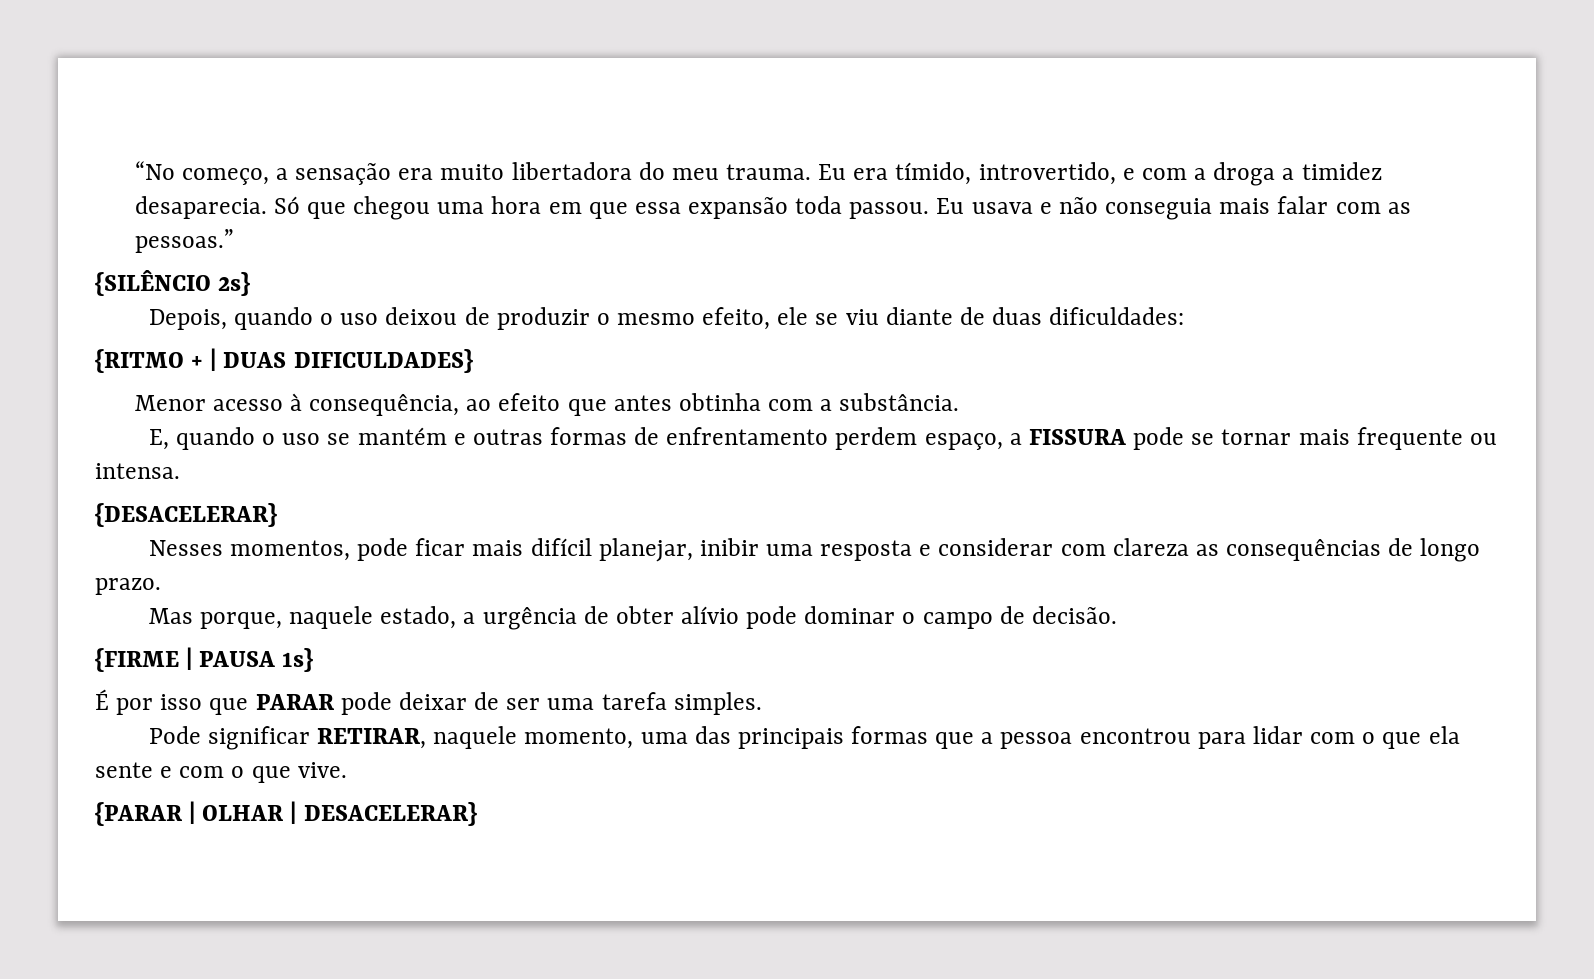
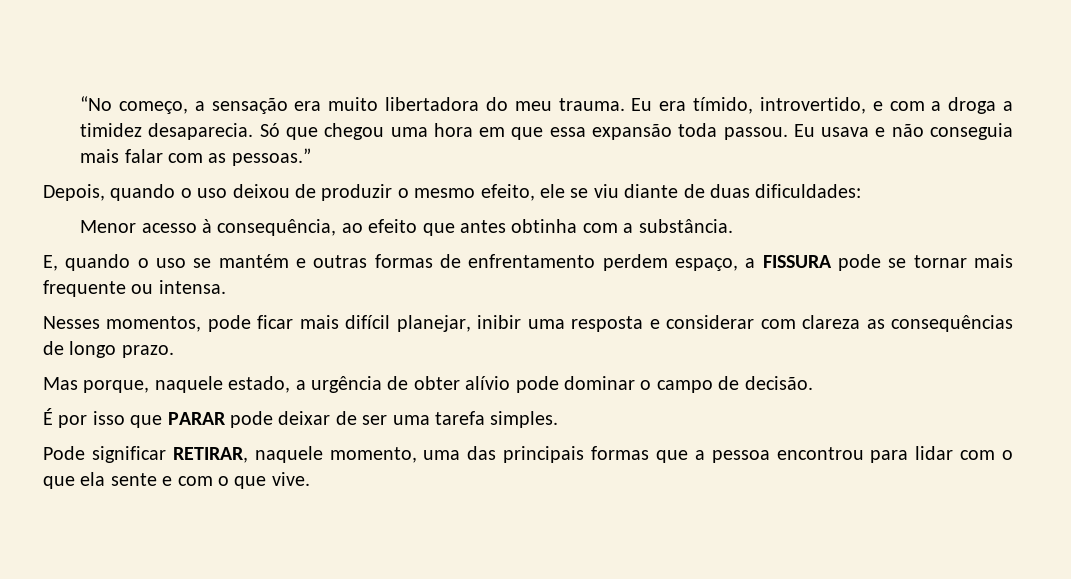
- {SILÊNCIO 2s}
- {RITMO + | DUAS DIFICULDADES}
- {DESACELERAR}
- {FIRME | PAUSA 1s}
- {PARAR | OLHAR | DESACELERAR}

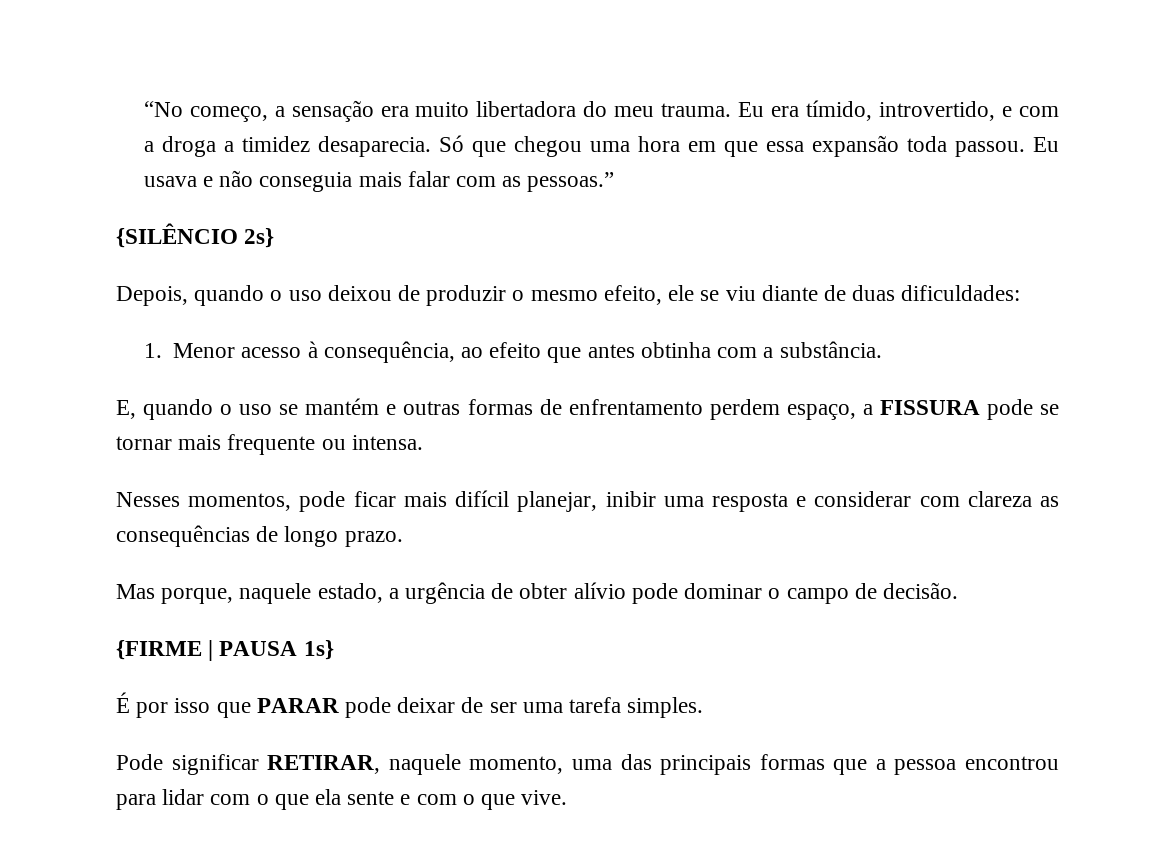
+ {SILÊNCIO 2s}
- Menor acesso à consequência, ao efeito que antes obtinha com a substância.
+ 1. Menor acesso à consequência, ao efeito que antes obtinha com a substância.
+ {FIRME | PAUSA 1s}

